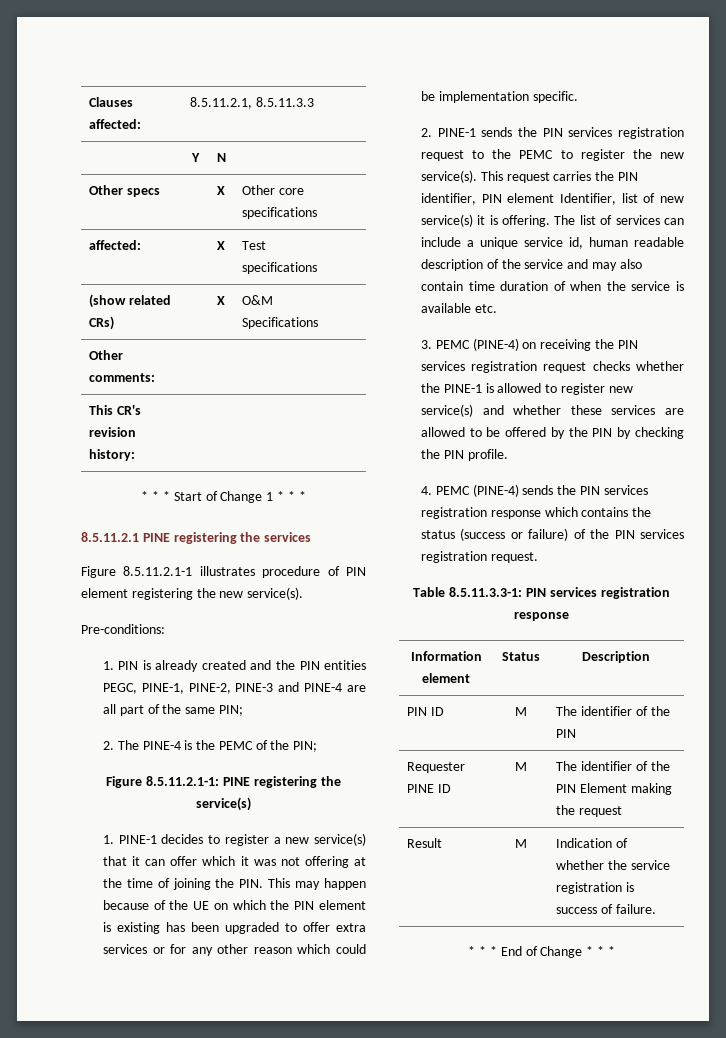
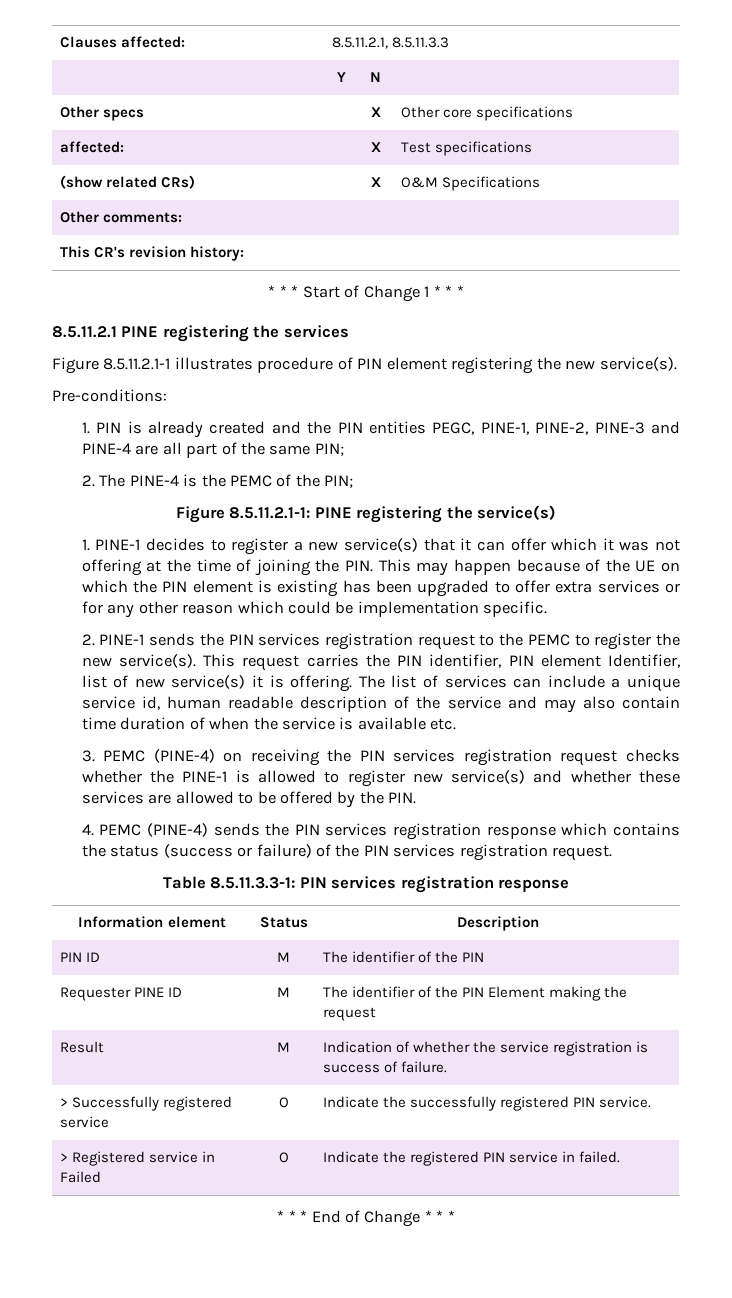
- 3. PEMC (PINE-4) on receiving the PIN services registration request checks whether the PINE-1 is allowed to register new service(s) and whether these services are allowed to be offered by the PIN by checking the PIN profile.
+ 3. PEMC (PINE-4) on receiving the PIN services registration request checks whether the PINE-1 is allowed to register new service(s) and whether these services are allowed to be offered by the PIN.
+ > Successfully registered service | O | Indicate the successfully registered PIN service.
+ > Registered service in Failed | O | Indicate the registered PIN service in failed.

